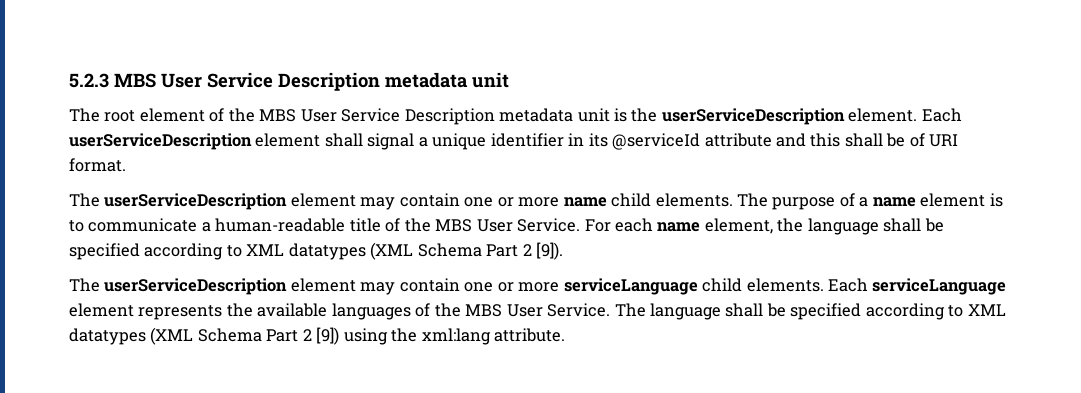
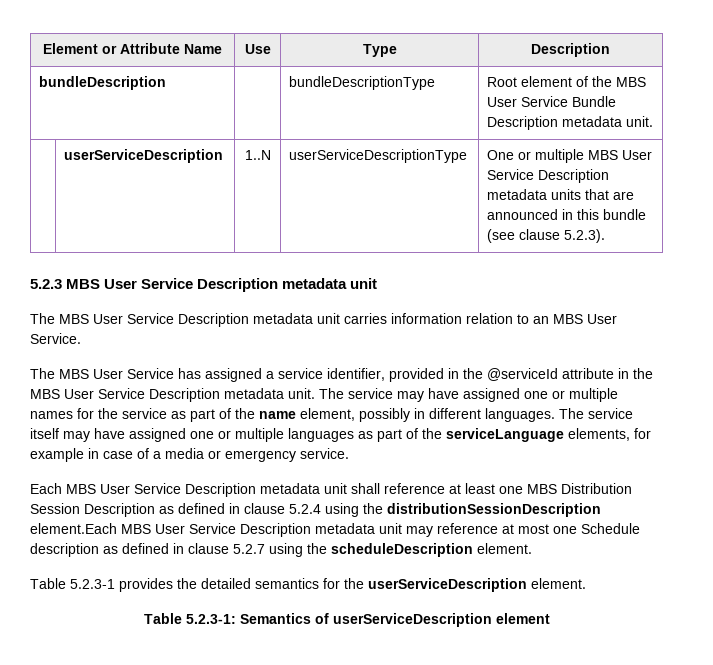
+ Element or Attribute Name | Use | Type | Description
+ bundleDescription | | bundleDescriptionType | Root element of the MBS User Service Bundle Description metadata unit.
+ | userServiceDescription | 1..N | userServiceDescriptionType | One or multiple MBS User Service Description metadata units that are announced in this bundle (see clause 5.2.3).
- The root element of the MBS User Service Description metadata unit is the userServiceDescription element. Each userServiceDescription element shall signal a unique identifier in its @serviceId attribute and this shall be of URI format.
- The userServiceDescription element may contain one or more name child elements. The purpose of a name element is to communicate a human-readable title of the MBS User Service. For each name element, the language shall be specified according to XML datatypes (XML Schema Part 2 [9]).
- The userServiceDescription element may contain one or more serviceLanguage child elements. Each serviceLanguage element represents the available languages of the MBS User Service. The language shall be specified according to XML datatypes (XML Schema Part 2 [9]) using the xml:lang attribute.
+ The MBS User Service Description metadata unit carries information relation to an MBS User Service.
+ The MBS User Service has assigned a service identifier, provided in the @serviceId attribute in the MBS User Service Description metadata unit. The service may have assigned one or multiple names for the service as part of the name element, possibly in different languages. The service itself may have assigned one or multiple languages as part of the serviceLanguage elements, for example in case of a media or emergency service.
+ Each MBS User Service Description metadata unit shall reference at least one MBS Distribution Session Description as defined in clause 5.2.4 using the distributionSessionDescription element.Each MBS User Service Description metadata unit may reference at most one Schedule description as defined in clause 5.2.7 using the scheduleDescription element.
+ Table 5.2.3-1 provides the detailed semantics for the userServiceDescription element.
+ Table 5.2.3-1: Semantics of userServiceDescription element

